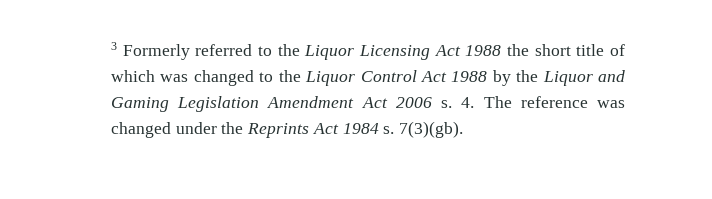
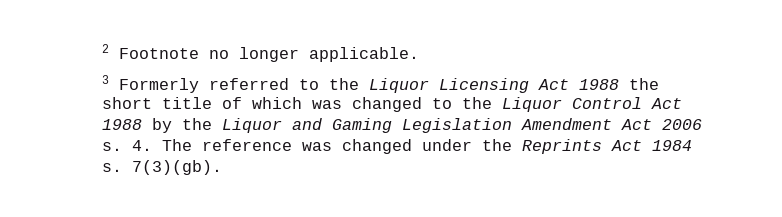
+ 2 Footnote no longer applicable.

